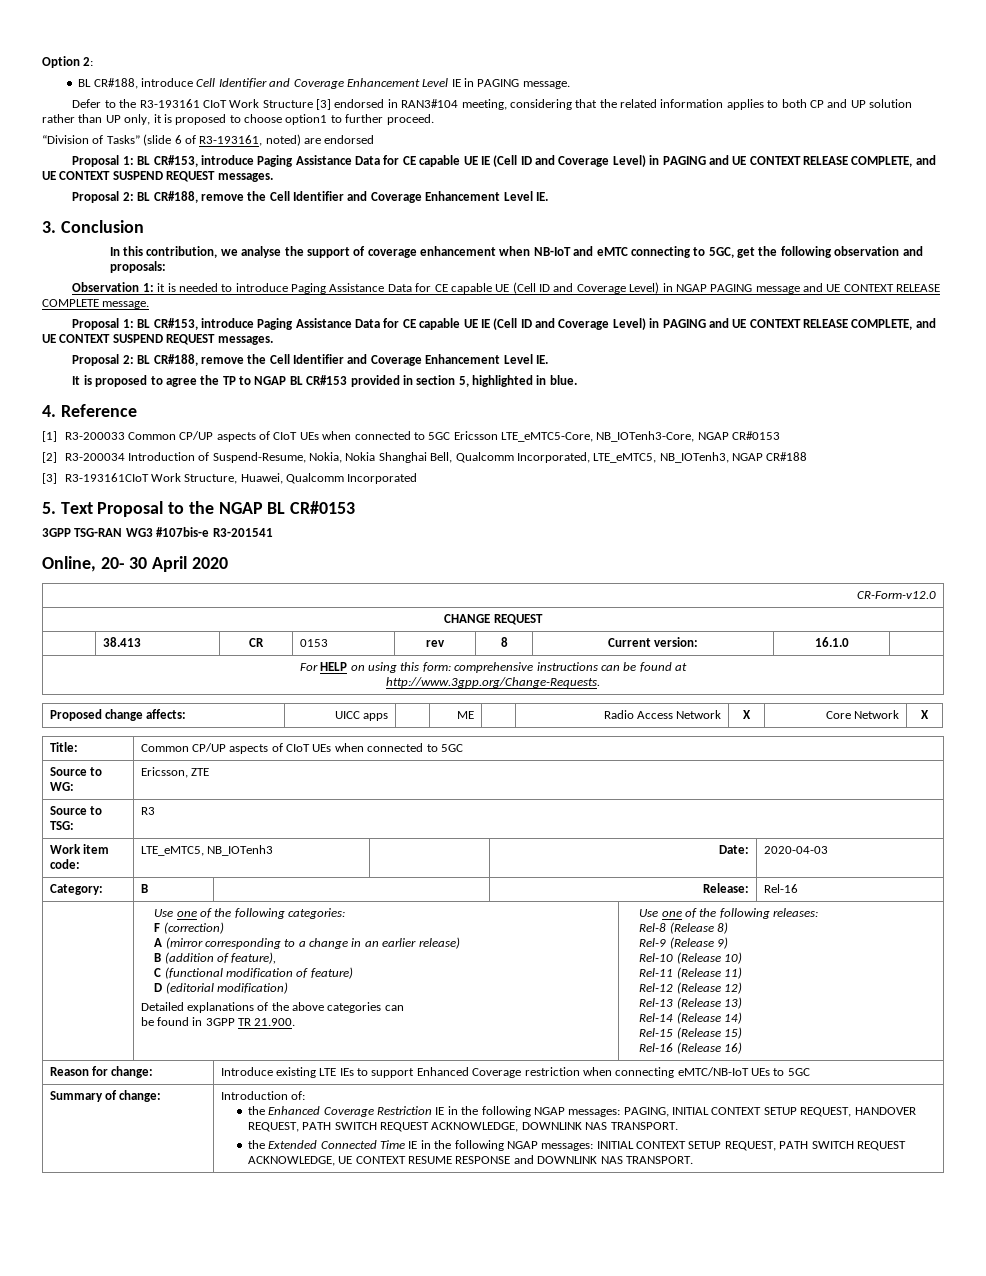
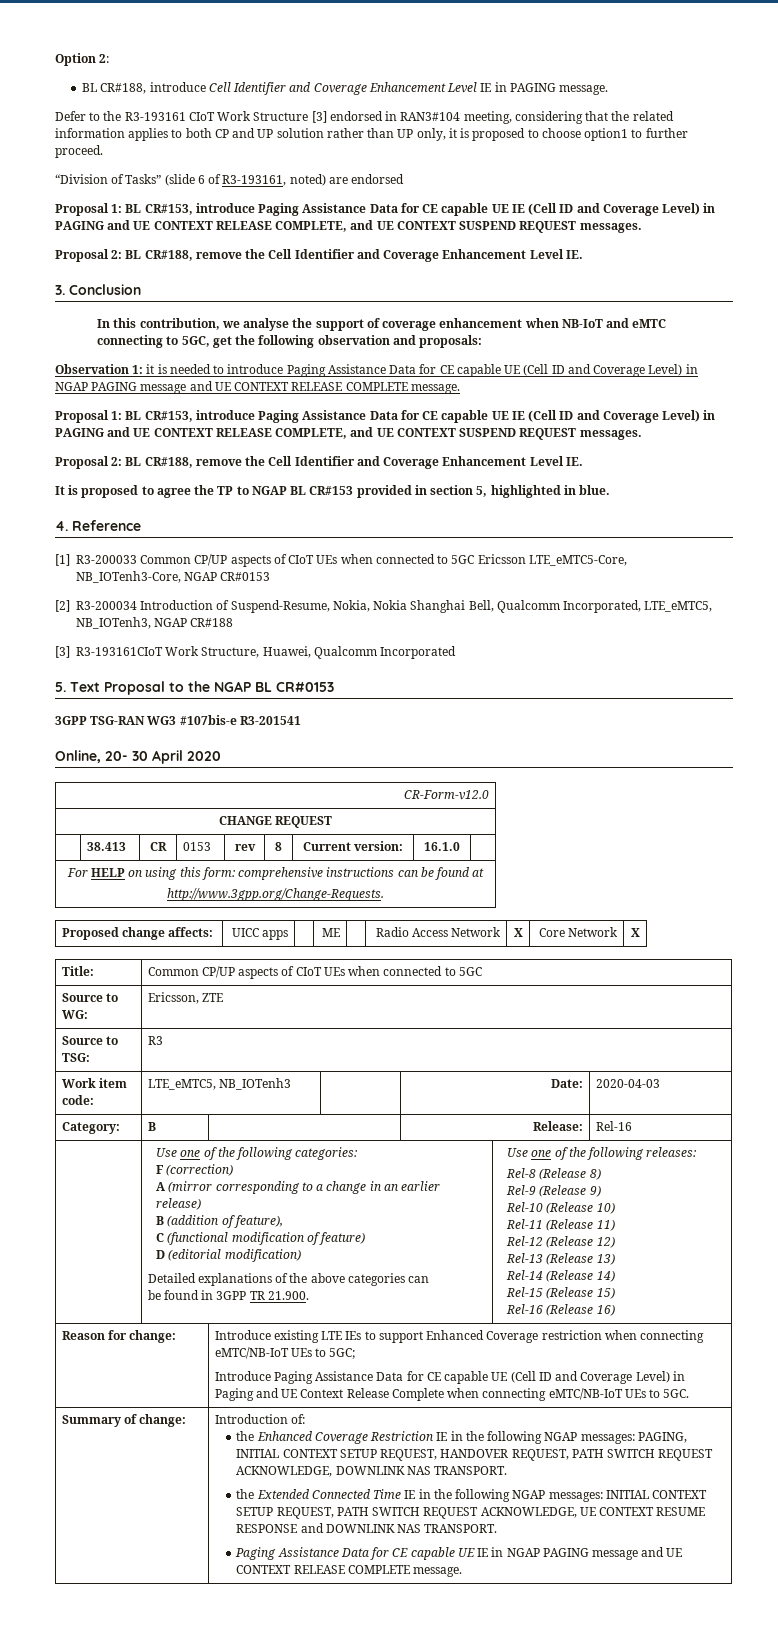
- Introduce existing LTE IEs to support Enhanced Coverage restriction when connecting eMTC/NB-IoT UEs to 5GC
+ Introduce existing LTE IEs to support Enhanced Coverage restriction when connecting eMTC/NB-IoT UEs to 5GC;
+ Introduce Paging Assistance Data for CE capable UE (Cell ID and Coverage Level) in Paging and UE Context Release Complete when connecting eMTC/NB-IoT UEs to 5GC.
+ Paging Assistance Data for CE capable UE IE in NGAP PAGING message and UE CONTEXT RELEASE COMPLETE message.

